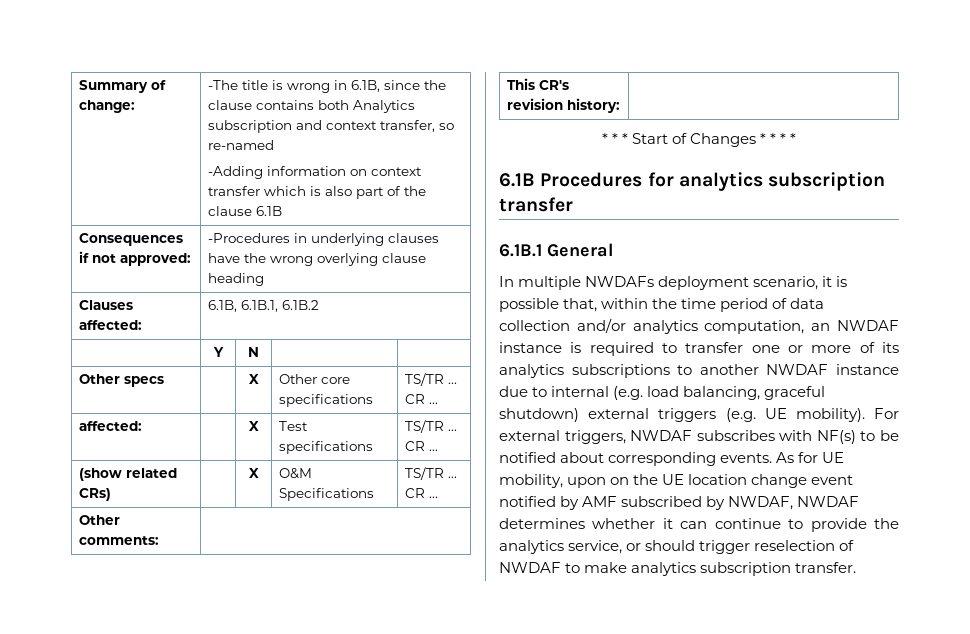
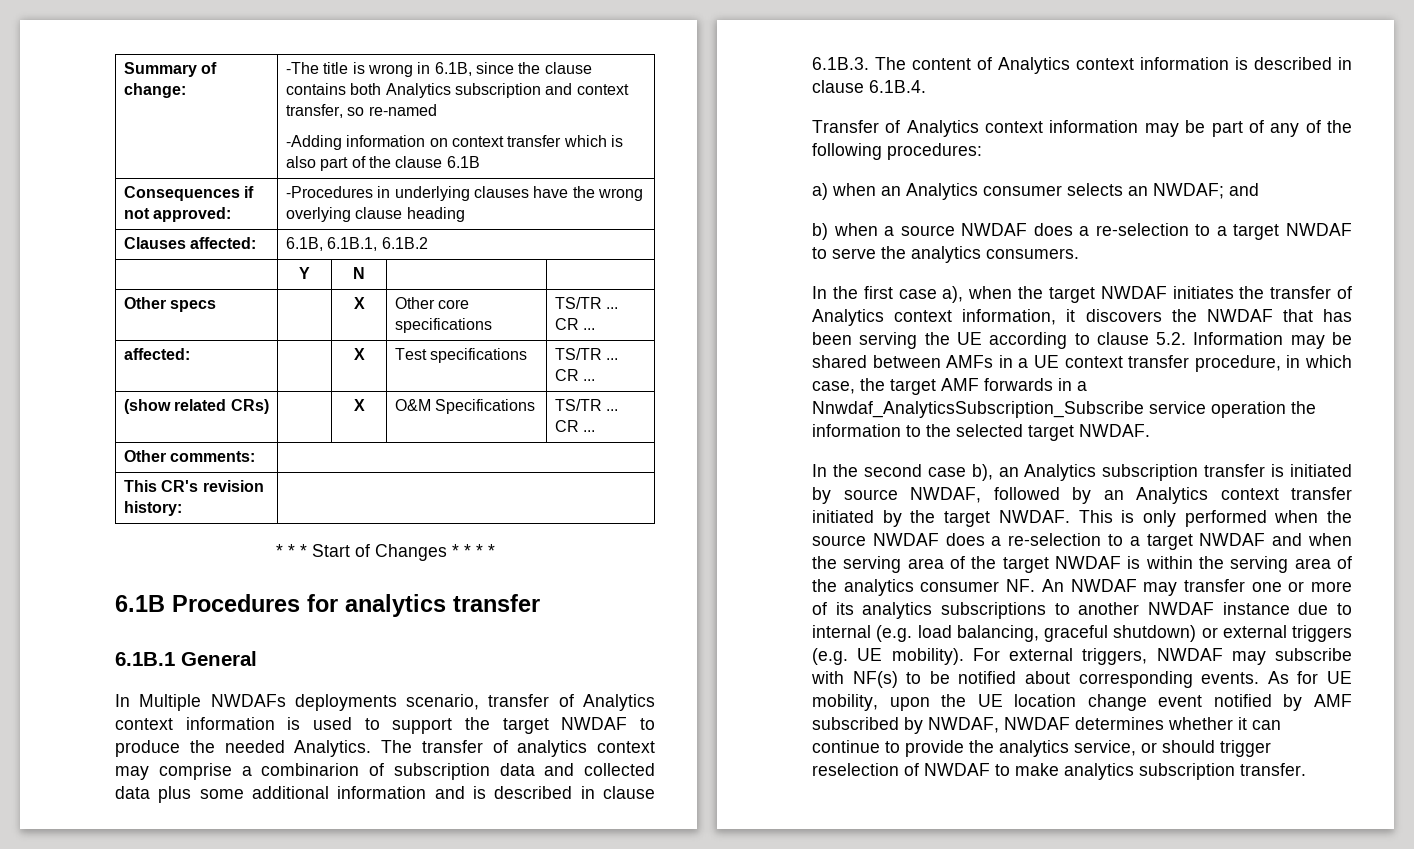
- 6.1B Procedures for analytics subscription transfer
+ 6.1B Procedures for analytics transfer
- In multiple NWDAFs deployment scenario, it is possible that, within the time period of data collection and/or analytics computation, an NWDAF instance is required to transfer one or more of its analytics subscriptions to another NWDAF instance due to internal (e.g. load balancing, graceful shutdown) external triggers (e.g. UE mobility).
+ In Multiple NWDAFs deployments scenario, transfer of Analytics context information is used to support the target NWDAF to produce the needed Analytics. The transfer of analytics context may comprise a combinarion of subscription data and collected data plus some additional information and is described in clause 6.1B.3. The content of Analytics context information is described in clause 6.1B.4.
+ Transfer of Analytics context information may be part of any of the following procedures:
+ a) when an Analytics consumer selects an NWDAF; and
+ b) when a source NWDAF does a re-selection to a target NWDAF to serve the analytics consumers.
+ In the first case a), when the target NWDAF initiates the transfer of Analytics context information, it discovers the NWDAF that has been serving the UE according to clause 5.2. Information may be shared between AMFs in a UE context transfer procedure, in which case, the target AMF forwards in a Nnwdaf_AnalyticsSubscription_Subscribe service operation the information to the selected target NWDAF.
+ In the second case b), an Analytics subscription transfer is initiated by source NWDAF, followed by an Analytics context transfer initiated by the target NWDAF. This is only performed when the source NWDAF does a re-selection to a target NWDAF and when the serving area of the target NWDAF is within the serving area of the analytics consumer NF. An NWDAF may transfer one or more of its analytics subscriptions to another NWDAF instance due to internal (e.g. load balancing, graceful shutdown) or external triggers (e.g. UE mobility).
- For external triggers, NWDAF subscribes with NF(s) to be notified about corresponding events.
+ For external triggers, NWDAF may subscribe with NF(s) to be notified about corresponding events.
- As for UE mobility, upon on the UE location change event notified by AMF subscribed by NWDAF, NWDAF determines whether it can continue to provide the analytics service, or should trigger reselection of NWDAF to make analytics subscription transfer.
+ As for UE mobility, upon the UE location change event notified by AMF subscribed by NWDAF, NWDAF determines whether it can continue to provide the analytics service, or should trigger reselection of NWDAF to make analytics subscription transfer.

